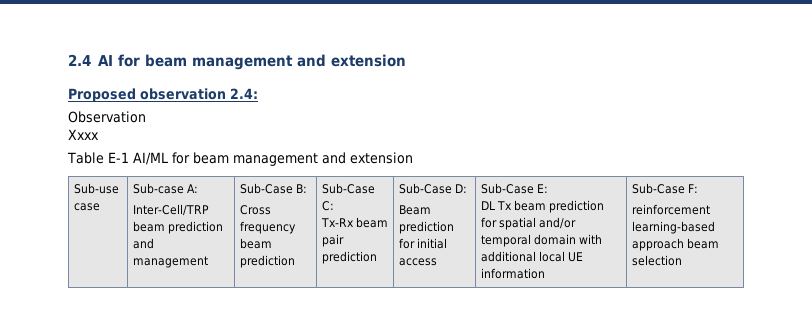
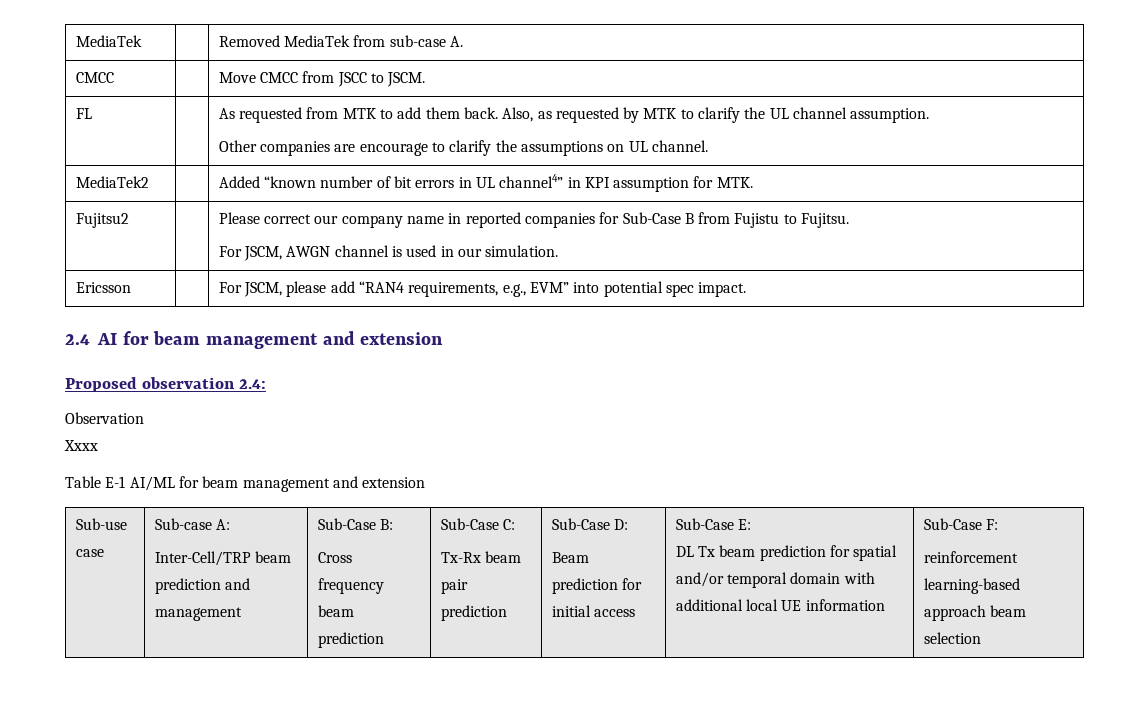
+ MediaTek | | Removed MediaTek from sub-case A.
+ CMCC | | Move CMCC from JSCC to JSCM.
+ FL | | As requested from MTK to add them back. Also, as requested by MTK to clarify the UL channel assumption.
+ Other companies are encourage to clarify the assumptions on UL channel.
+ MediaTek2 | | Added “known number of bit errors in UL channel4” in KPI assumption for MTK.
+ Fujitsu2 | | Please correct our company name in reported companies for Sub-Case B from Fujistu to Fujitsu.
+ For JSCM, AWGN channel is used in our simulation.
+ Ericsson | | For JSCM, please add “RAN4 requirements, e.g., EVM” into potential spec impact.

